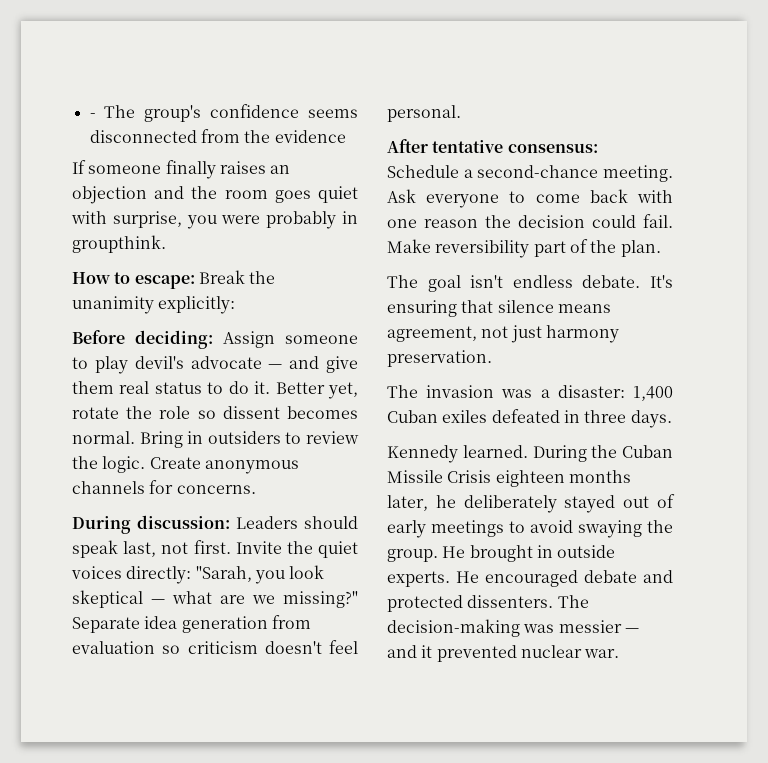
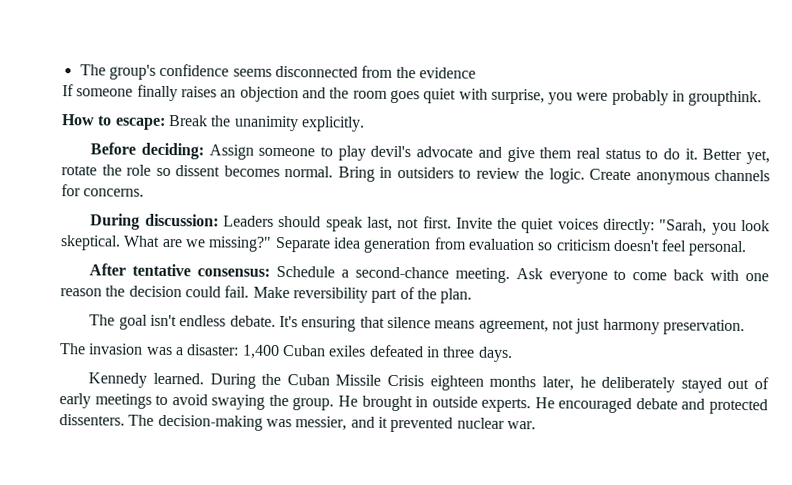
- - The group's confidence seems disconnected from the evidence
+ The group's confidence seems disconnected from the evidence
- How to escape: Break the unanimity explicitly:
+ How to escape: Break the unanimity explicitly.
- Before deciding: Assign someone to play devil's advocate — and give them real status to do it.
+ Before deciding: Assign someone to play devil's advocate and give them real status to do it.
- Invite the quiet voices directly: "Sarah, you look skeptical — what are we missing?"
+ Invite the quiet voices directly: "Sarah, you look skeptical. What are we missing?"
- The decision-making was messier — and it prevented nuclear war.
+ The decision-making was messier, and it prevented nuclear war.

